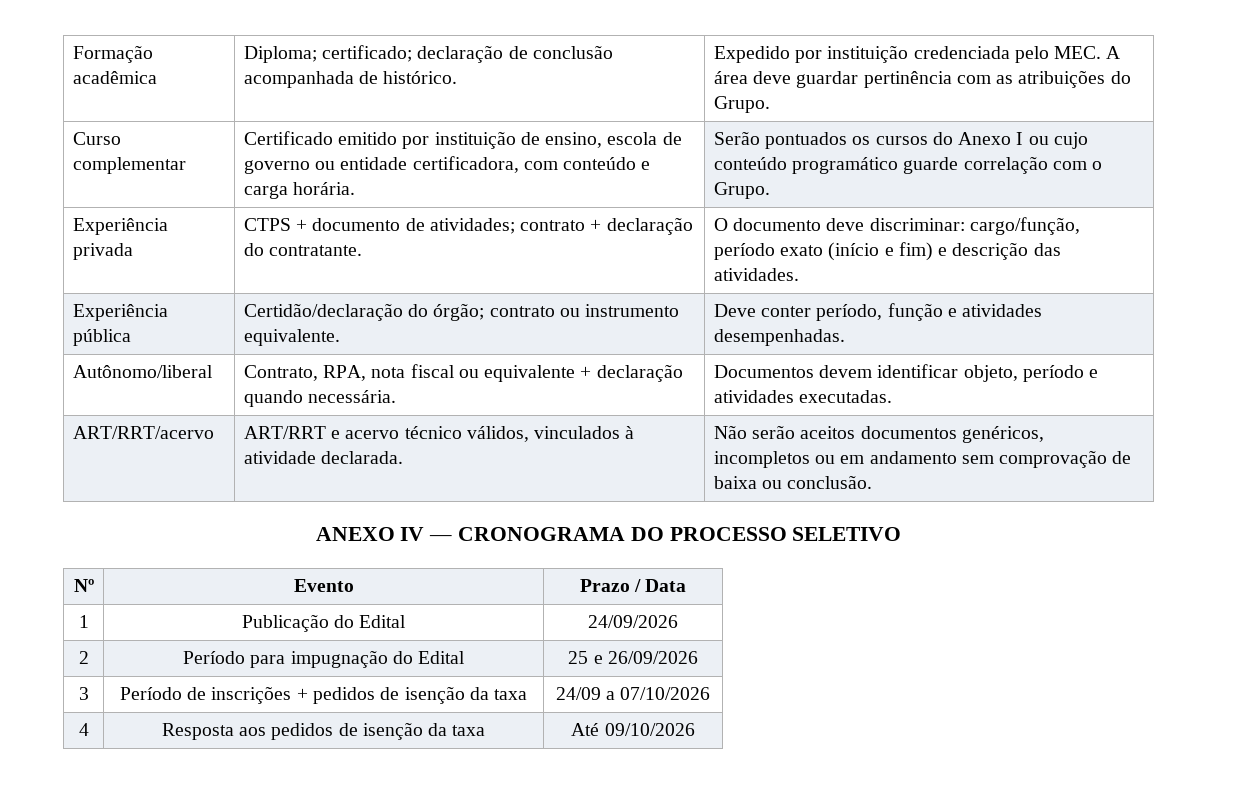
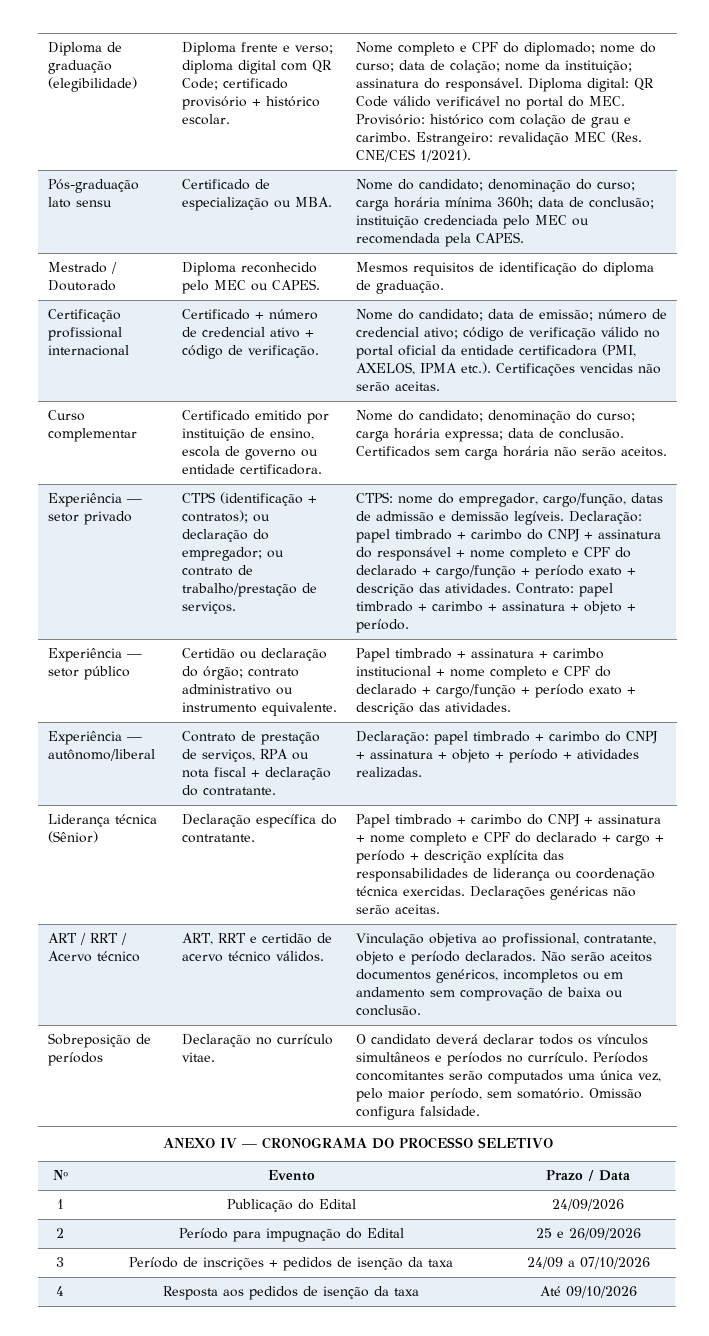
- Formação acadêmica | Diploma; certificado; declaração de conclusão acompanhada de histórico. | Expedido por instituição credenciada pelo MEC. A área deve guardar pertinência com as atribuições do Grupo.
+ Diploma de graduação (elegibilidade) | Diploma frente e verso; diploma digital com QR Code; certificado provisório + histórico escolar. | Nome completo e CPF do diplomado; nome do curso; data de colação; nome da instituição; assinatura do responsável. Diploma digital: QR Code válido verificável no portal do MEC. Provisório: histórico com colação de grau e carimbo. Estrangeiro: revalidação MEC (Res. CNE/CES 1/2021).
+ Pós-graduação lato sensu | Certificado de especialização ou MBA. | Nome do candidato; denominação do curso; carga horária mínima 360h; data de conclusão; instituição credenciada pelo MEC ou recomendada pela CAPES.
+ Mestrado / Doutorado | Diploma reconhecido pelo MEC ou CAPES. | Mesmos requisitos de identificação do diploma de graduação.
+ Certificação profissional internacional | Certificado + número de credencial ativo + código de verificação. | Nome do candidato; data de emissão; número de credencial ativo; código de verificação válido no portal oficial da entidade certificadora (PMI, AXELOS, IPMA etc.). Certificações vencidas não serão aceitas.
- Curso complementar | Certificado emitido por instituição de ensino, escola de governo ou entidade certificadora, com conteúdo e carga horária. | Serão pontuados os cursos do Anexo I ou cujo conteúdo programático guarde correlação com o Grupo.
- Experiência privada | CTPS + documento de atividades; contrato + declaração do contratante. | O documento deve discriminar: cargo/função, período exato (início e fim) e descrição das atividades.
- Experiência pública | Certidão/declaração do órgão; contrato ou instrumento equivalente. | Deve conter período, função e atividades desempenhadas.
- Autônomo/liberal | Contrato, RPA, nota fiscal ou equivalente + declaração quando necessária. | Documentos devem identificar objeto, período e atividades executadas.
- ART/RRT/acervo | ART/RRT e acervo técnico válidos, vinculados à atividade declarada. | Não serão aceitos documentos genéricos, incompletos ou em andamento sem comprovação de baixa ou conclusão.
+ Curso complementar | Certificado emitido por instituição de ensino, escola de governo ou entidade certificadora. | Nome do candidato; denominação do curso; carga horária expressa; data de conclusão. Certificados sem carga horária não serão aceitos.
+ Experiência — setor privado | CTPS (identificação + contratos); ou declaração do empregador; ou contrato de trabalho/prestação de serviços. | CTPS: nome do empregador, cargo/função, datas de admissão e demissão legíveis. Declaração: papel timbrado + carimbo do CNPJ + assinatura do responsável + nome completo e CPF do declarado + cargo/função + período exato + descrição das atividades. Contrato: papel timbrado + carimbo + assinatura + objeto + período.
+ Experiência — setor público | Certidão ou declaração do órgão; contrato administrativo ou instrumento equivalente. | Papel timbrado + assinatura + carimbo institucional + nome completo e CPF do declarado + cargo/função + período exato + descrição das atividades.
+ Experiência — autônomo/liberal | Contrato de prestação de serviços, RPA ou nota fiscal + declaração do contratante. | Declaração: papel timbrado + carimbo do CNPJ + assinatura + objeto + período + atividades realizadas.
+ Liderança técnica (Sênior) | Declaração específica do contratante. | Papel timbrado + carimbo do CNPJ + assinatura + nome completo e CPF do declarado + cargo + período + descrição explícita das responsabilidades de liderança ou coordenação técnica exercidas. Declarações genéricas não serão aceitas.
+ ART / RRT / Acervo técnico | ART, RRT e certidão de acervo técnico válidos. | Vinculação objetiva ao profissional, contratante, objeto e período declarados. Não serão aceitos documentos genéricos, incompletos ou em andamento sem comprovação de baixa ou conclusão.
+ Sobreposição de períodos | Declaração no currículo vitae. | O candidato deverá declarar todos os vínculos simultâneos e períodos no currículo. Períodos concomitantes serão computados uma única vez, pelo maior período, sem somatório. Omissão configura falsidade.

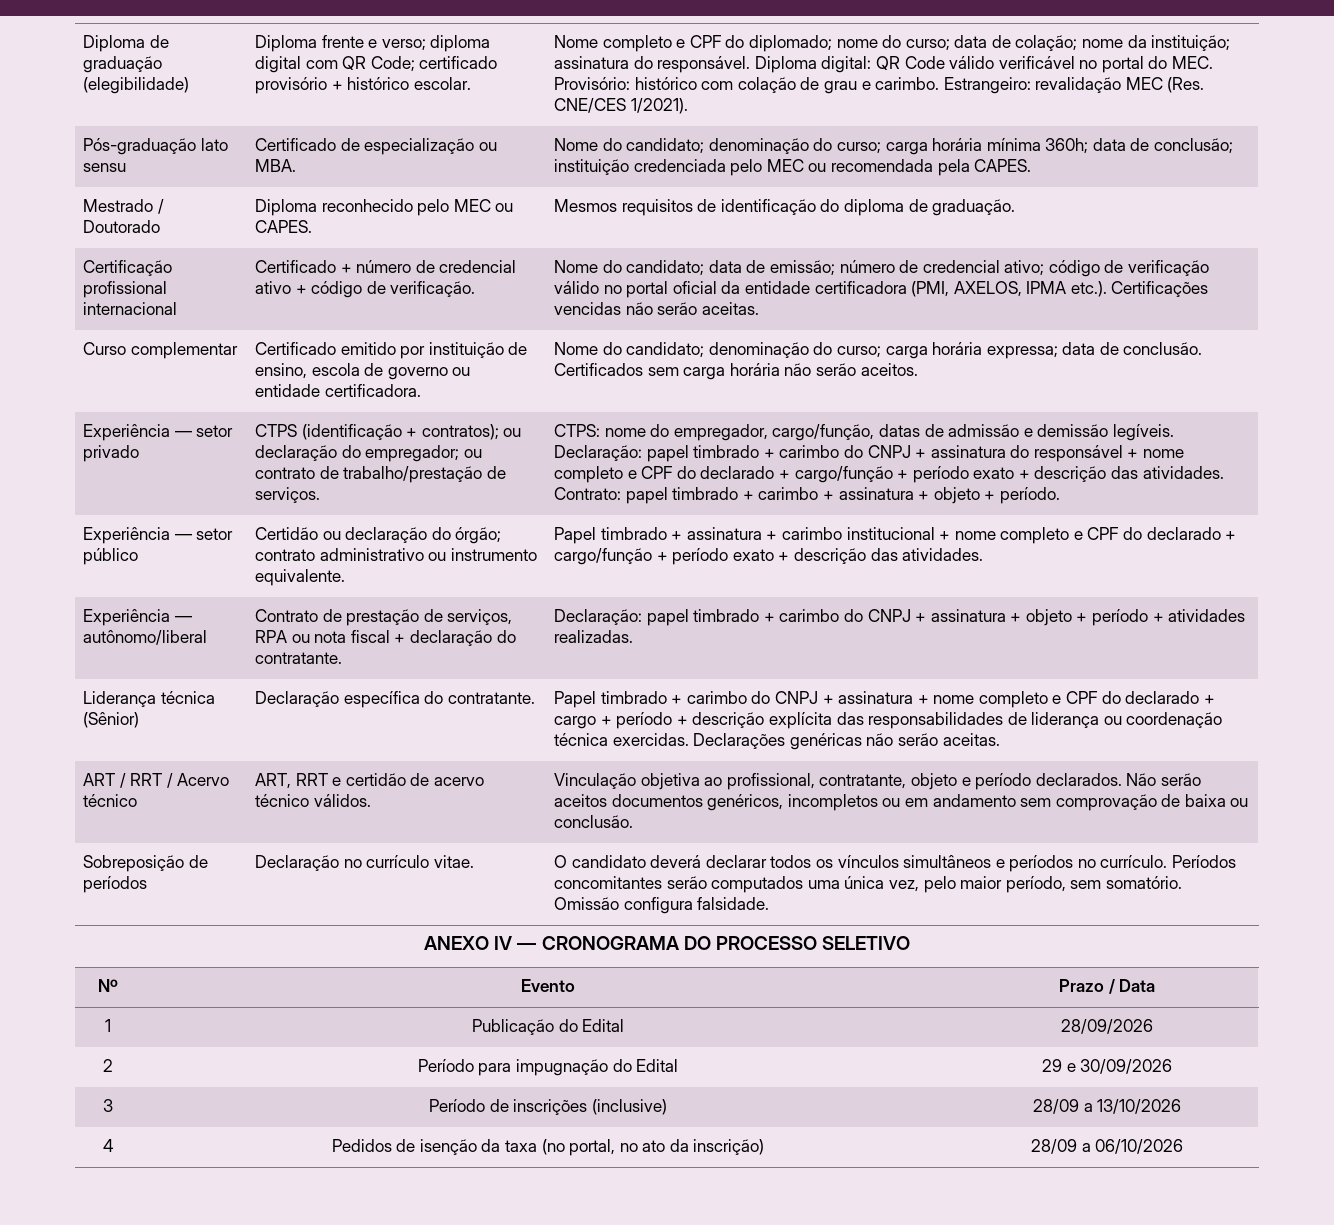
- 1 | Publicação do Edital | 24/09/2026
+ 1 | Publicação do Edital | 28/09/2026
- 2 | Período para impugnação do Edital | 25 e 26/09/2026
+ 2 | Período para impugnação do Edital | 29 e 30/09/2026
- 3 | Período de inscrições + pedidos de isenção da taxa | 24/09 a 07/10/2026
- 4 | Resposta aos pedidos de isenção da taxa | Até 09/10/2026
+ 3 | Período de inscrições (inclusive) | 28/09 a 13/10/2026
+ 4 | Pedidos de isenção da taxa (no portal, no ato da inscrição) | 28/09 a 06/10/2026

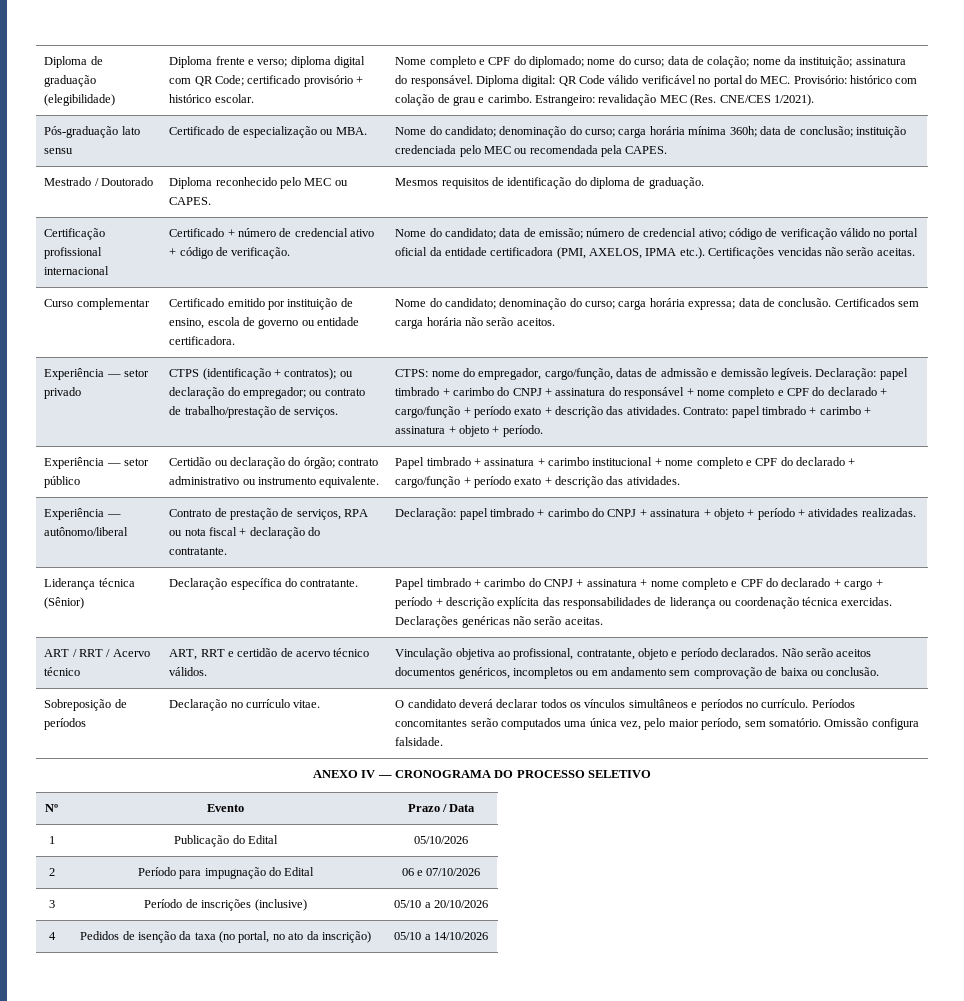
- 1 | Publicação do Edital | 28/09/2026
+ 1 | Publicação do Edital | 05/10/2026
- 2 | Período para impugnação do Edital | 29 e 30/09/2026
+ 2 | Período para impugnação do Edital | 06 e 07/10/2026
- 3 | Período de inscrições (inclusive) | 28/09 a 13/10/2026
+ 3 | Período de inscrições (inclusive) | 05/10 a 20/10/2026
- 4 | Pedidos de isenção da taxa (no portal, no ato da inscrição) | 28/09 a 06/10/2026
+ 4 | Pedidos de isenção da taxa (no portal, no ato da inscrição) | 05/10 a 14/10/2026

